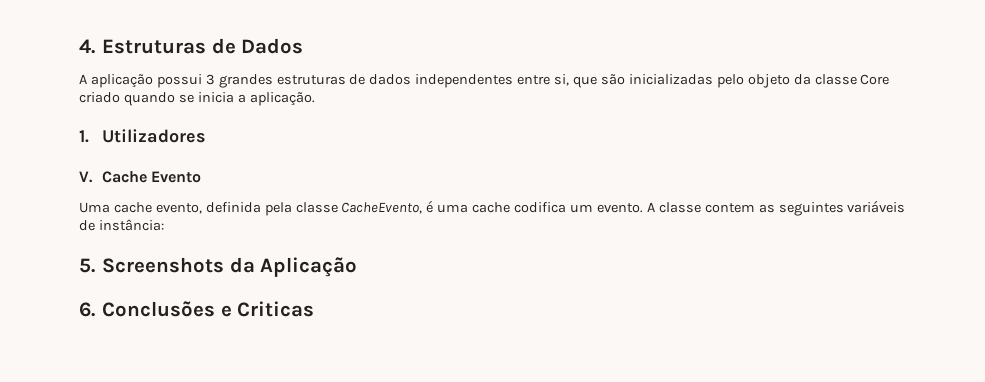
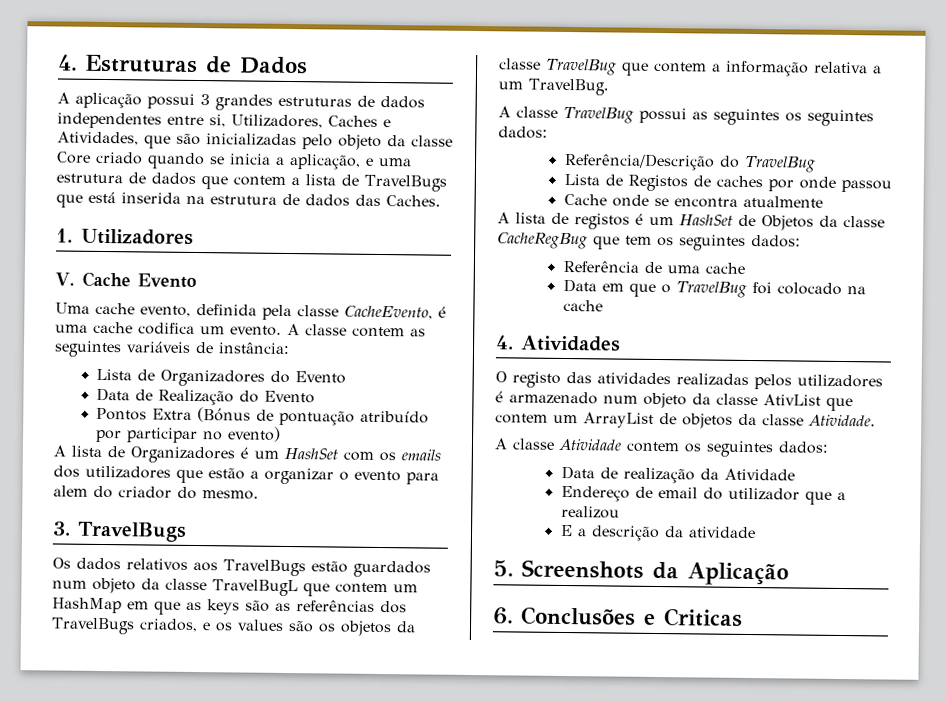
- A aplicação possui 3 grandes estruturas de dados independentes entre si, que são inicializadas pelo objeto da classe Core criado quando se inicia a aplicação.
+ A aplicação possui 3 grandes estruturas de dados independentes entre si, Utilizadores, Caches e Atividades, que são inicializadas pelo objeto da classe Core criado quando se inicia a aplicação, e uma estrutura de dados que contem a lista de TravelBugs que está inserida na estrutura de dados das Caches.
+ Lista de Organizadores do Evento
+ Data de Realização do Evento
+ Pontos Extra (Bónus de pontuação atribuído por participar no evento)
+ A lista de Organizadores é um HashSet com os emails dos utilizadores que estão a organizar o evento para alem do criador do mesmo.
+ 3. TravelBugs
+ Os dados relativos aos TravelBugs estão guardados num objeto da classe TravelBugL que contem um HashMap em que as keys são as referências dos TravelBugs criados, e os values são os objetos da classe TravelBug que contem a informação relativa a um TravelBug.
+ A classe TravelBug possui as seguintes os seguintes dados:
+ Referência/Descrição do TravelBug
+ Lista de Registos de caches por onde passou
+ Cache onde se encontra atualmente
+ A lista de registos é um HashSet de Objetos da classe CacheRegBug que tem os seguintes dados:
+ Referência de uma cache
+ Data em que o TravelBug foi colocado na cache
+ 4. Atividades
+ O registo das atividades realizadas pelos utilizadores é armazenado num objeto da classe AtivList que contem um ArrayList de objetos da classe Atividade.
+ A classe Atividade contem os seguintes dados:
+ Data de realização da Atividade
+ Endereço de email do utilizador que a realizou
+ E a descrição da atividade

